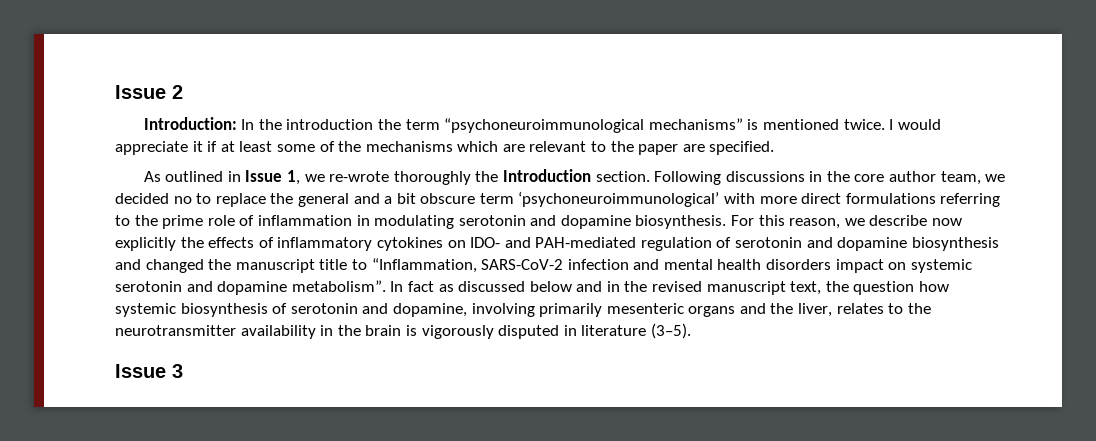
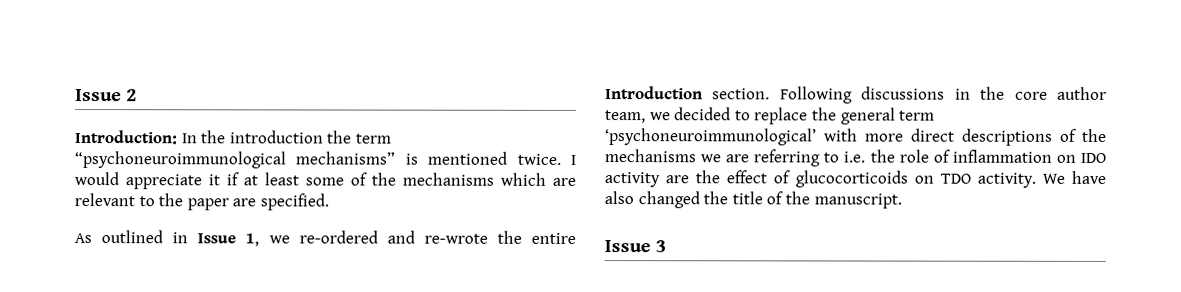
- As outlined in Issue 1, we re-wrote thoroughly the Introduction section.
+ As outlined in Issue 1, we re-ordered and re-wrote the entire Introduction section.
- Following discussions in the core author team, we decided no to replace the general and a bit obscure term ‘psychoneuroimmunological’ with more direct formulations referring to the prime role of inflammation in modulating serotonin and dopamine biosynthesis. For this reason, we describe now explicitly the effects of inflammatory cytokines on IDO- and PAH-mediated regulation of serotonin and dopamine biosynthesis and changed the manuscript title to “Inflammation, SARS-CoV-2 infection and mental health disorders impact on systemic serotonin and dopamine metabolism”. In fact as discussed below and in the revised manuscript text, the question how systemic biosynthesis of serotonin and dopamine, involving primarily mesenteric organs and the liver, relates to the neurotransmitter availability in the brain is vigorously disputed in literature (3–5).
+ Following discussions in the core author team, we decided to replace the general term ‘psychoneuroimmunological’ with more direct descriptions of the mechanisms we are referring to i.e. the role of inflammation on IDO activity are the effect of glucocorticoids on TDO activity. We have also changed the title of the manuscript.

